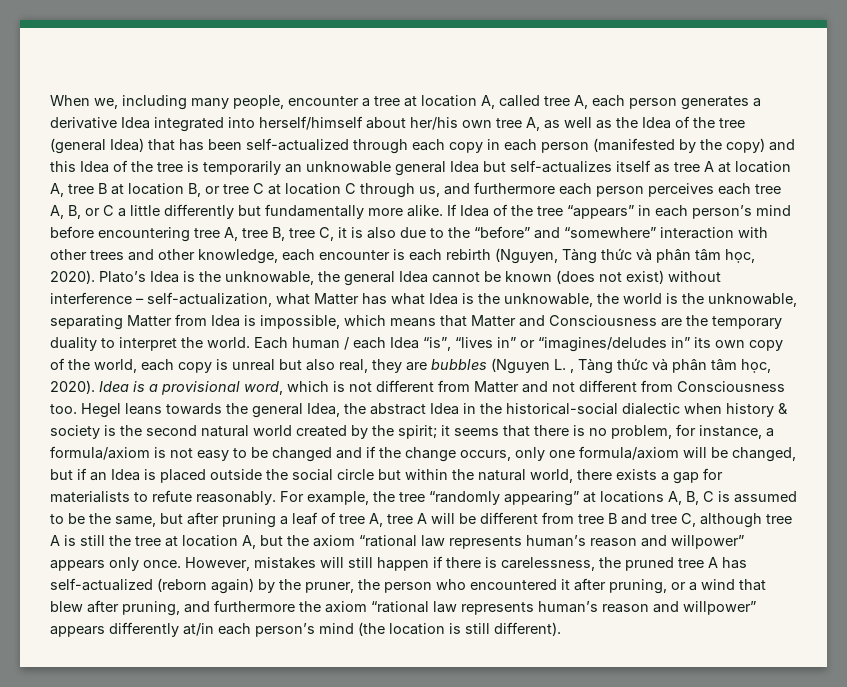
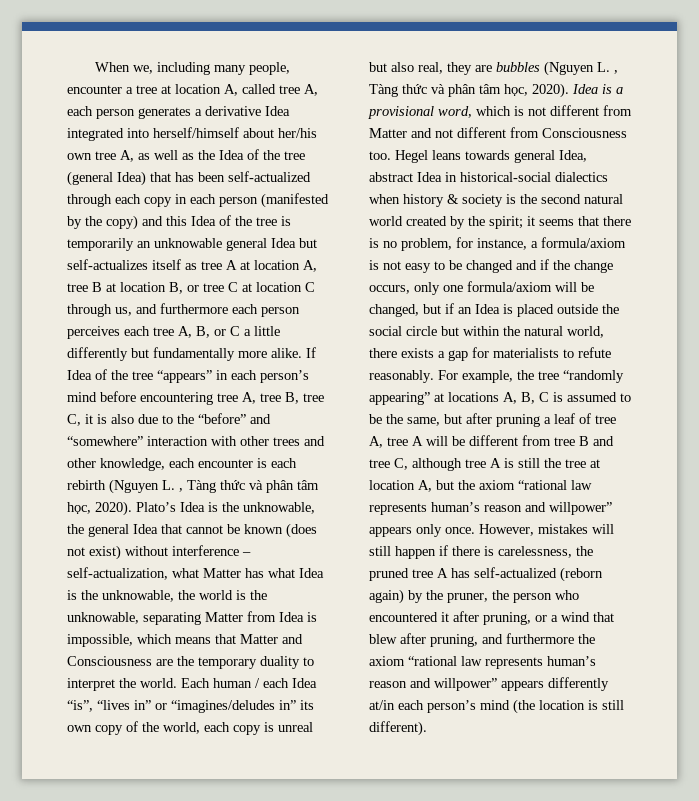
- If Idea of the tree “appears” in each person’s mind before encountering tree A, tree B, tree C, it is also due to the “before” and “somewhere” interaction with other trees and other knowledge, each encounter is each rebirth (Nguyen, Tàng thức và phân tâm học, 2020).
+ If Idea of the tree “appears” in each person’s mind before encountering tree A, tree B, tree C, it is also due to the “before” and “somewhere” interaction with other trees and other knowledge, each encounter is each rebirth (Nguyen L. , Tàng thức và phân tâm học, 2020).
- Plato’s Idea is the unknowable, the general Idea cannot be known (does not exist) without interference – self-actualization, what Matter has what Idea is the unknowable, the world is the unknowable, separating Matter from Idea is impossible, which means that Matter and Consciousness are the temporary duality to interpret the world.
+ Plato’s Idea is the unknowable, the general Idea that cannot be known (does not exist) without interference – self-actualization, what Matter has what Idea is the unknowable, the world is the unknowable, separating Matter from Idea is impossible, which means that Matter and Consciousness are the temporary duality to interpret the world.
- Hegel leans towards the general Idea, the abstract Idea in the historical-social dialectic when history & society is the second natural world created by the spirit;
+ Hegel leans towards general Idea, abstract Idea in historical-social dialectics when history & society is the second natural world created by the spirit;

